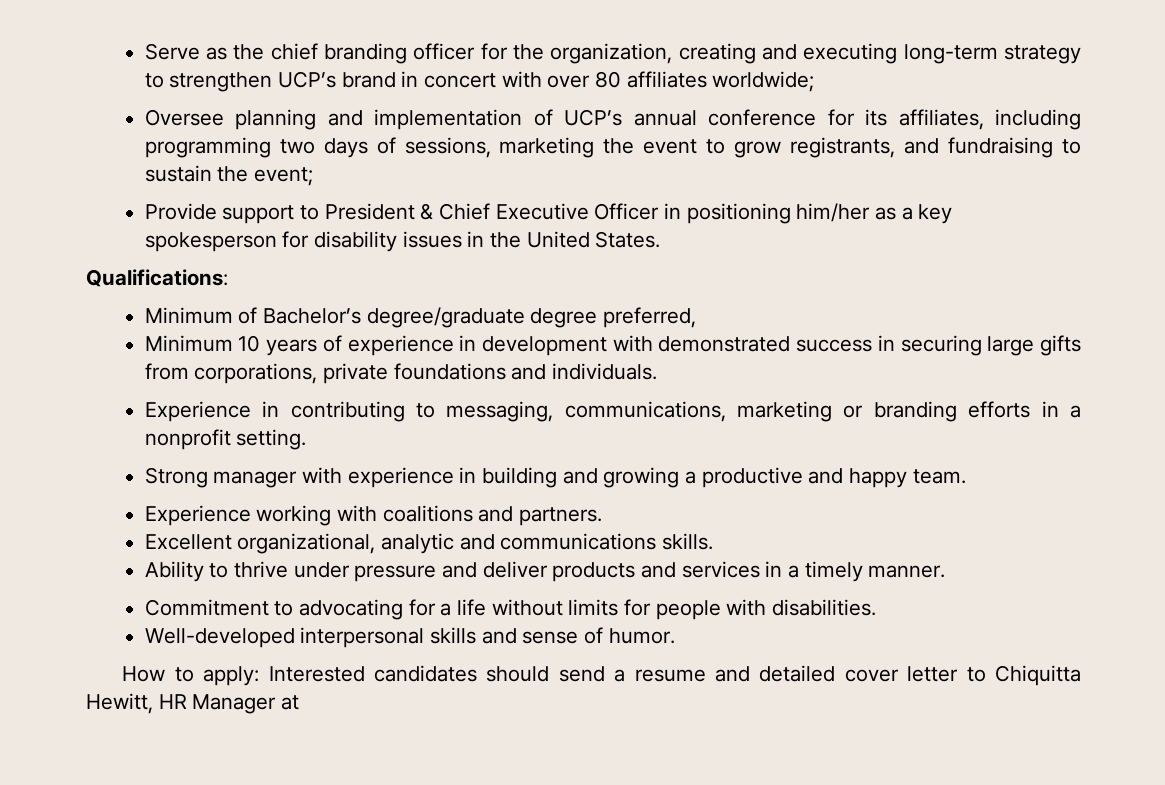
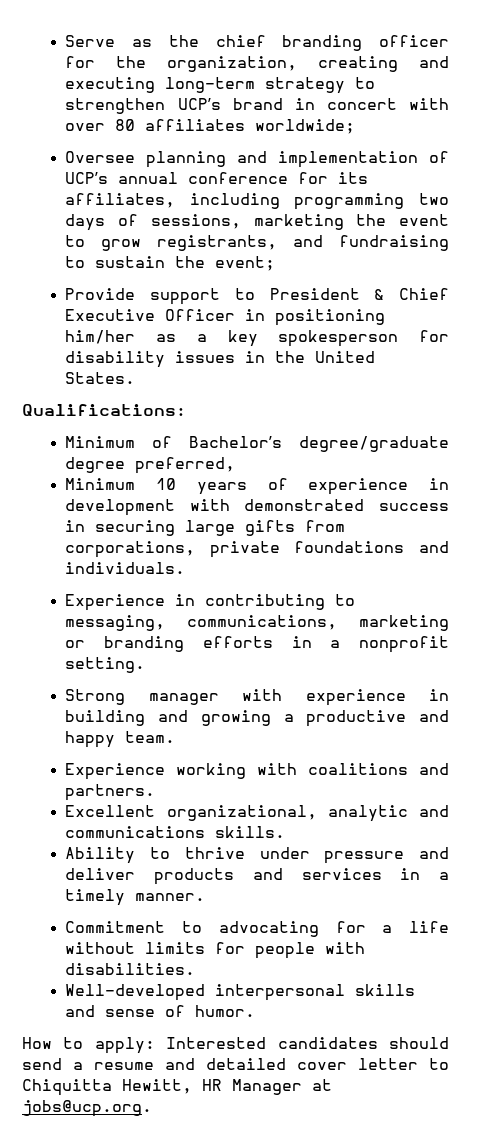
- How to apply: Interested candidates should send a resume and detailed cover letter to Chiquitta Hewitt, HR Manager at
+ How to apply: Interested candidates should send a resume and detailed cover letter to Chiquitta Hewitt, HR Manager at jobs@ucp.org.

